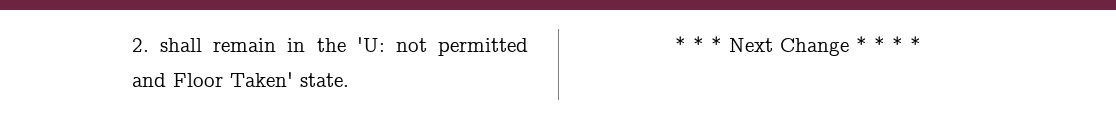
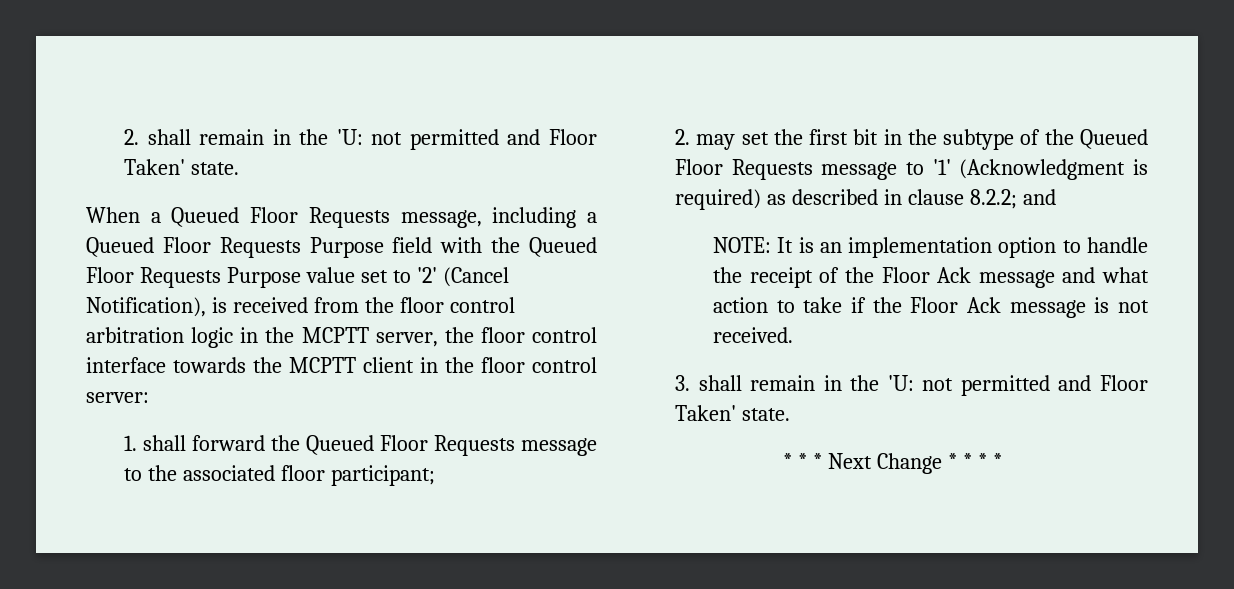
+ When a Queued Floor Requests message, including a Queued Floor Requests Purpose field with the Queued Floor Requests Purpose value set to '2' (Cancel Notification), is received from the floor control arbitration logic in the MCPTT server, the floor control interface towards the MCPTT client in the floor control server:
+ 1. shall forward the Queued Floor Requests message to the associated floor participant;
+ 2. may set the first bit in the subtype of the Queued Floor Requests message to '1' (Acknowledgment is required) as described in clause 8.2.2; and
+ NOTE: It is an implementation option to handle the receipt of the Floor Ack message and what action to take if the Floor Ack message is not received.
+ 3. shall remain in the 'U: not permitted and Floor Taken' state.

